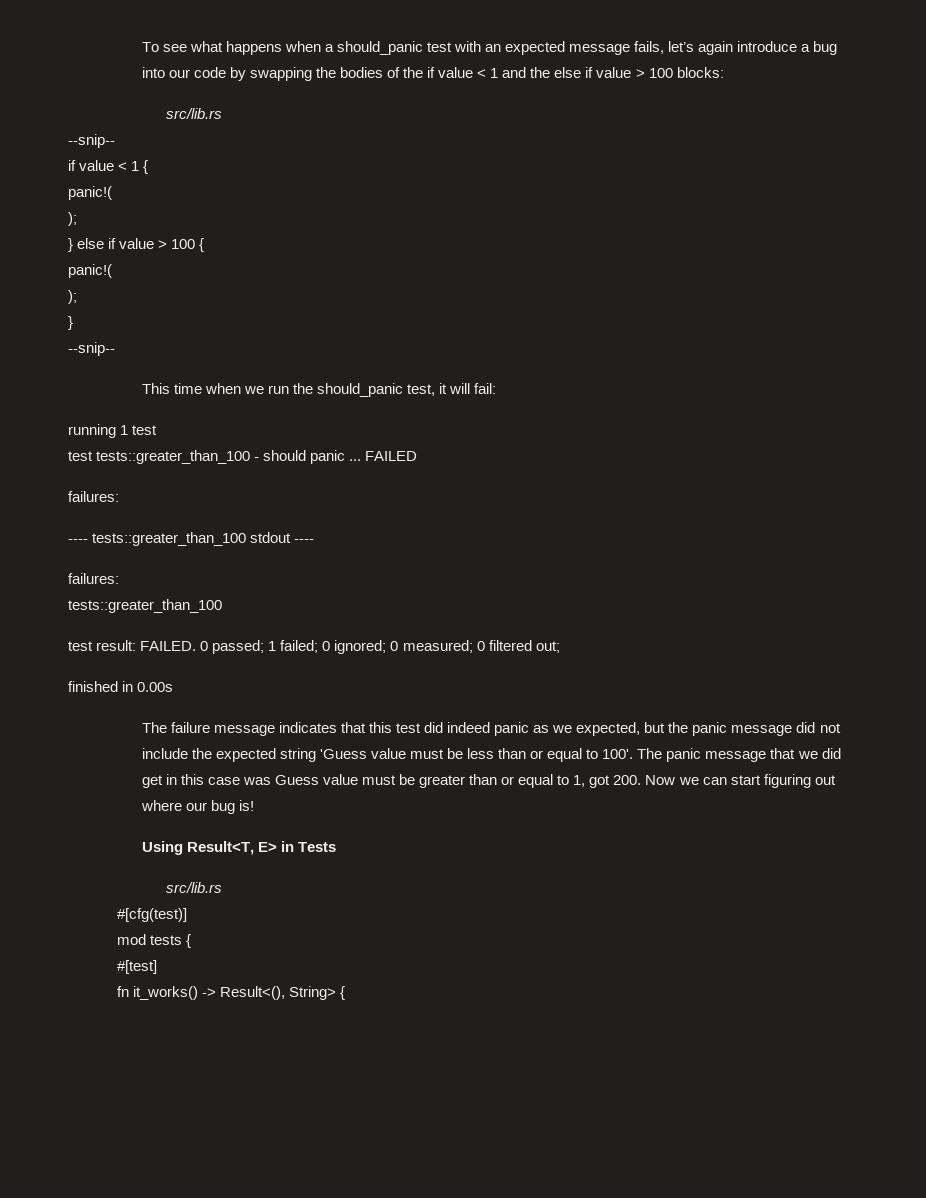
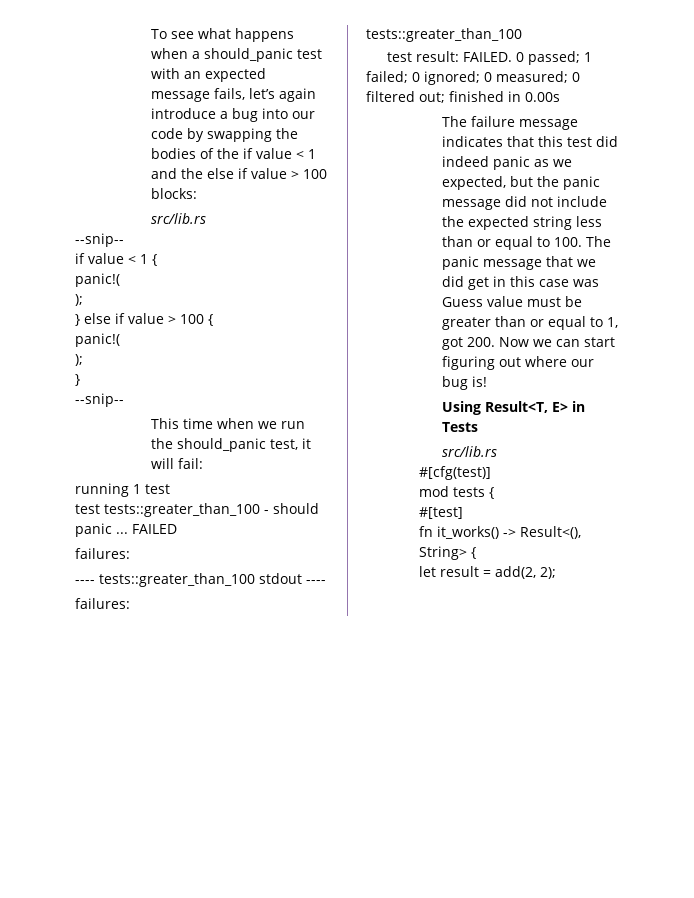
- 0 passed; 1 failed; 0 ignored; 0 measured; 0 filtered out;
- finished in 0.00s
+ 0 passed; 1 failed; 0 ignored; 0 measured; 0 filtered out; finished in 0.00s
- The failure message indicates that this test did indeed panic as we expected, but the panic message did not include the expected string 'Guess value must be less than or equal to 100'. The panic message that we did get in this case was Guess value must be greater than or equal to 1, got 200. Now we can start figuring out where our bug is!
+ The failure message indicates that this test did indeed panic as we expected, but the panic message did not include the expected string less than or equal to 100. The panic message that we did get in this case was Guess value must be greater than or equal to 1, got 200. Now we can start figuring out where our bug is!
+ let result = add(2, 2);

